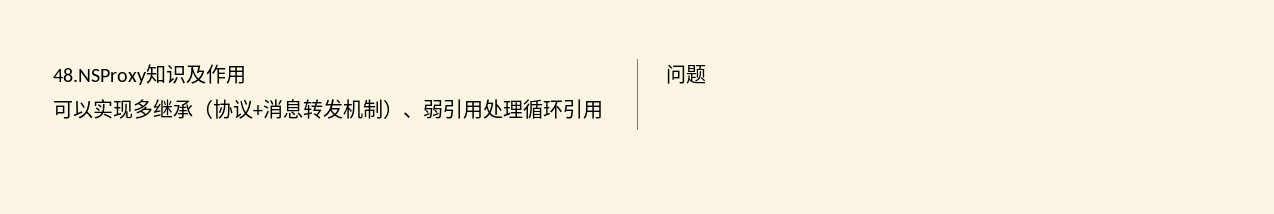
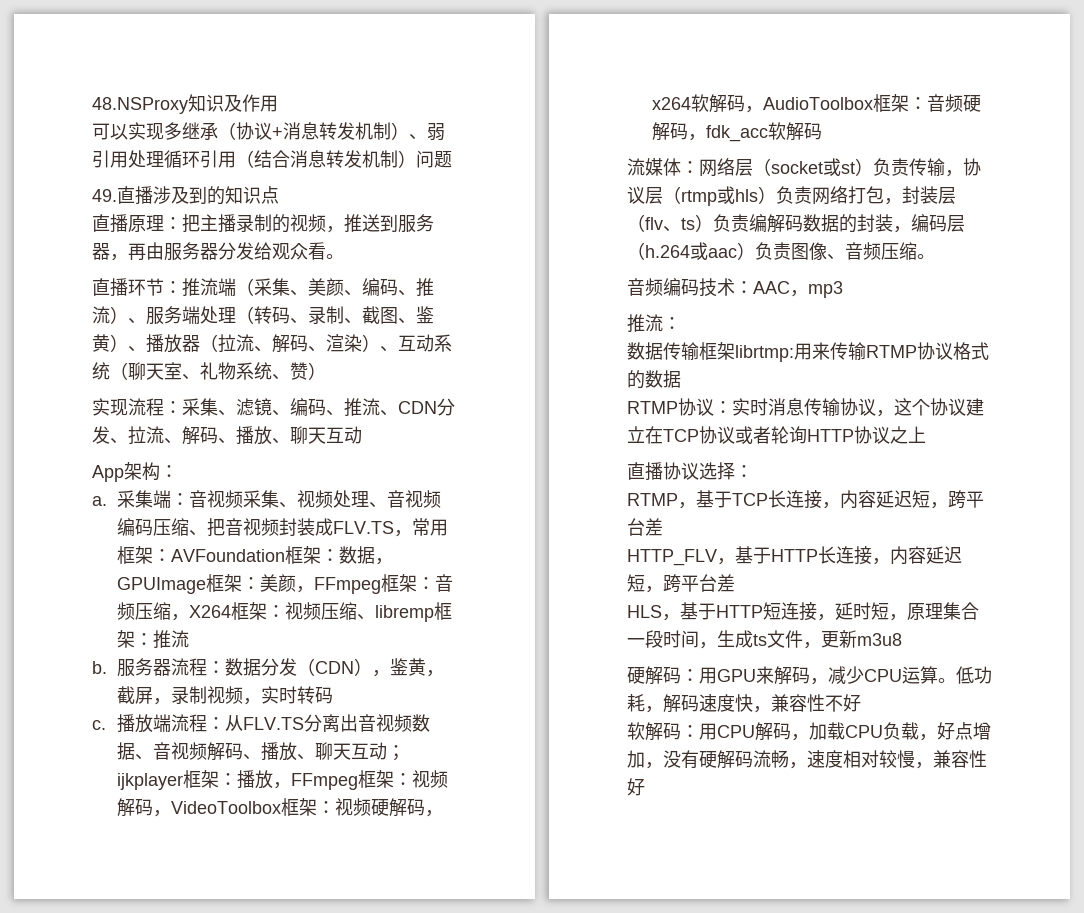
- 可以实现多继承（协议+消息转发机制）、弱引用处理循环引用问题
+ 可以实现多继承（协议+消息转发机制）、弱引用处理循环引用（结合消息转发机制）问题
+ 49.直播涉及到的知识点
+ 直播原理：把主播录制的视频，推送到服务器，再由服务器分发给观众看。
+ 直播环节：推流端（采集、美颜、编码、推流）、服务端处理（转码、录制、截图、鉴黄）、播放器（拉流、解码、渲染）、互动系统（聊天室、礼物系统、赞）
+ 实现流程：采集、滤镜、编码、推流、CDN分发、拉流、解码、播放、聊天互动
+ App架构：
+ a.采集端：音视频采集、视频处理、音视频编码压缩、把音视频封装成FLV.TS，常用框架：AVFoundation框架：数据，GPUImage框架：美颜，FFmpeg框架：音频压缩，X264框架：视频压缩、libremp框架：推流
+ b.服务器流程：数据分发（CDN），鉴黄，截屏，录制视频，实时转码
+ c.播放端流程：从FLV.TS分离出音视频数据、音视频解码、播放、聊天互动；ijkplayer框架：播放，FFmpeg框架：视频解码，VideoToolbox框架：视频硬解码，x264软解码，AudioToolbox框架：音频硬解码，fdk_acc软解码
+ 流媒体：网络层（socket或st）负责传输，协议层（rtmp或hls）负责网络打包，封装层（flv、ts）负责编解码数据的封装，编码层（h.264或aac）负责图像、音频压缩。
+ 音频编码技术：AAC，mp3
+ 推流：
+ 数据传输框架librtmp:用来传输RTMP协议格式的数据
+ RTMP协议：实时消息传输协议，这个协议建立在TCP协议或者轮询HTTP协议之上
+ 直播协议选择：
+ RTMP，基于TCP长连接，内容延迟短，跨平台差
+ HTTP_FLV，基于HTTP长连接，内容延迟短，跨平台差
+ HLS，基于HTTP短连接，延时短，原理集合一段时间，生成ts文件，更新m3u8
+ 硬解码：用GPU来解码，减少CPU运算。低功耗，解码速度快，兼容性不好
+ 软解码：用CPU解码，加载CPU负载，好点增加，没有硬解码流畅，速度相对较慢，兼容性好

